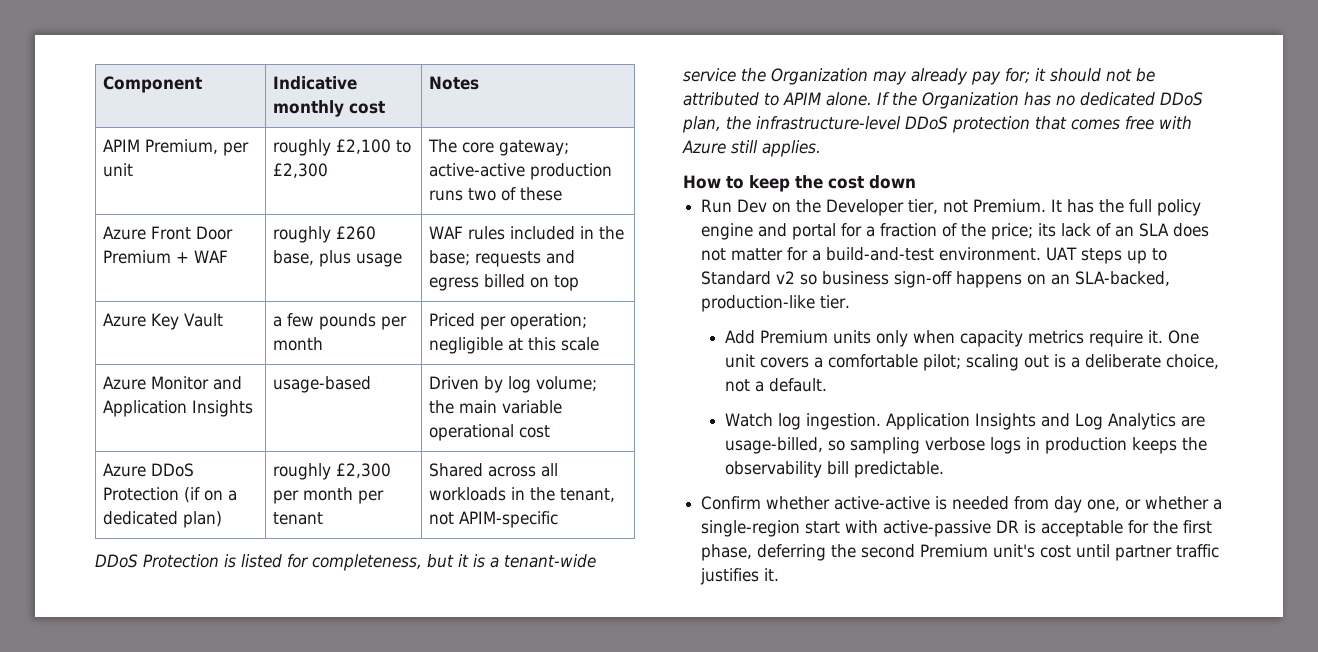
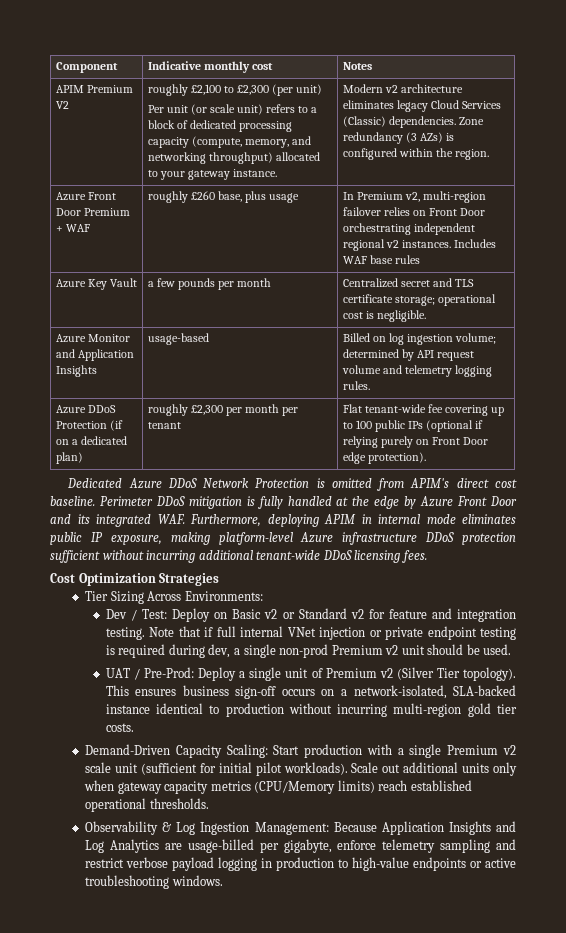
- APIM Premium, per unit
+ APIM Premium V2
- roughly £2,100 to £2,300 | The core gateway; active-active production runs two of these
+ roughly £2,100 to £2,300 (per unit)
+ Per unit (or scale unit) refers to a block of dedicated processing capacity (compute, memory, and networking throughput) allocated to your gateway instance. | Modern v2 architecture eliminates legacy Cloud Services (Classic) dependencies. Zone redundancy (3 AZs) is configured within the region.
- Azure Front Door Premium + WAF | roughly £260 base, plus usage | WAF rules included in the base; requests and egress billed on top
+ Azure Front Door Premium + WAF | roughly £260 base, plus usage | In Premium v2, multi-region failover relies on Front Door orchestrating independent regional v2 instances. Includes WAF base rules
- Azure Key Vault | a few pounds per month | Priced per operation; negligible at this scale
+ Azure Key Vault | a few pounds per month | Centralized secret and TLS certificate storage; operational cost is negligible.
- Azure Monitor and Application Insights | usage-based | Driven by log volume; the main variable operational cost
+ Azure Monitor and Application Insights | usage-based | Billed on log ingestion volume; determined by API request volume and telemetry logging rules.
- Azure DDoS Protection (if on a dedicated plan) | roughly £2,300 per month per tenant | Shared across all workloads in the tenant, not APIM-specific
- DDoS Protection is listed for completeness, but it is a tenant-wide service the Organization may already pay for; it should not be attributed to APIM alone. If the Organization has no dedicated DDoS plan, the infrastructure-level DDoS protection that comes free with Azure still applies.
- How to keep the cost down
- Run Dev on the Developer tier, not Premium. It has the full policy engine and portal for a fraction of the price; its lack of an SLA does not matter for a build-and-test environment. UAT steps up to Standard v2 so business sign-off happens on an SLA-backed, production-like tier.
- Add Premium units only when capacity metrics require it. One unit covers a comfortable pilot; scaling out is a deliberate choice, not a default.
- Watch log ingestion. Application Insights and Log Analytics are usage-billed, so sampling verbose logs in production keeps the observability bill predictable.
- Confirm whether active-active is needed from day one, or whether a single-region start with active-passive DR is acceptable for the first phase, deferring the second Premium unit's cost until partner traffic justifies it.
+ Azure DDoS Protection (if on a dedicated plan) | roughly £2,300 per month per tenant | Flat tenant-wide fee covering up to 100 public IPs (optional if relying purely on Front Door edge protection).
+ Dedicated Azure DDoS Network Protection is omitted from APIM's direct cost baseline. Perimeter DDoS mitigation is fully handled at the edge by Azure Front Door and its integrated WAF. Furthermore, deploying APIM in internal mode eliminates public IP exposure, making platform-level Azure infrastructure DDoS protection sufficient without incurring additional tenant-wide DDoS licensing fees.
+ Cost Optimization Strategies
+ Tier Sizing Across Environments:
+ Dev / Test: Deploy on Basic v2 or Standard v2 for feature and integration testing. Note that if full internal VNet injection or private endpoint testing is required during dev, a single non-prod Premium v2 unit should be used.
+ UAT / Pre-Prod: Deploy a single unit of Premium v2 (Silver Tier topology). This ensures business sign-off occurs on a network-isolated, SLA-backed instance identical to production without incurring multi-region gold tier costs.
+ Demand-Driven Capacity Scaling: Start production with a single Premium v2 scale unit (sufficient for initial pilot workloads). Scale out additional units only when gateway capacity metrics (CPU/Memory limits) reach established operational thresholds.
+ Observability & Log Ingestion Management: Because Application Insights and Log Analytics are usage-billed per gigabyte, enforce telemetry sampling and restrict verbose payload logging in production to high-value endpoints or active troubleshooting windows.

